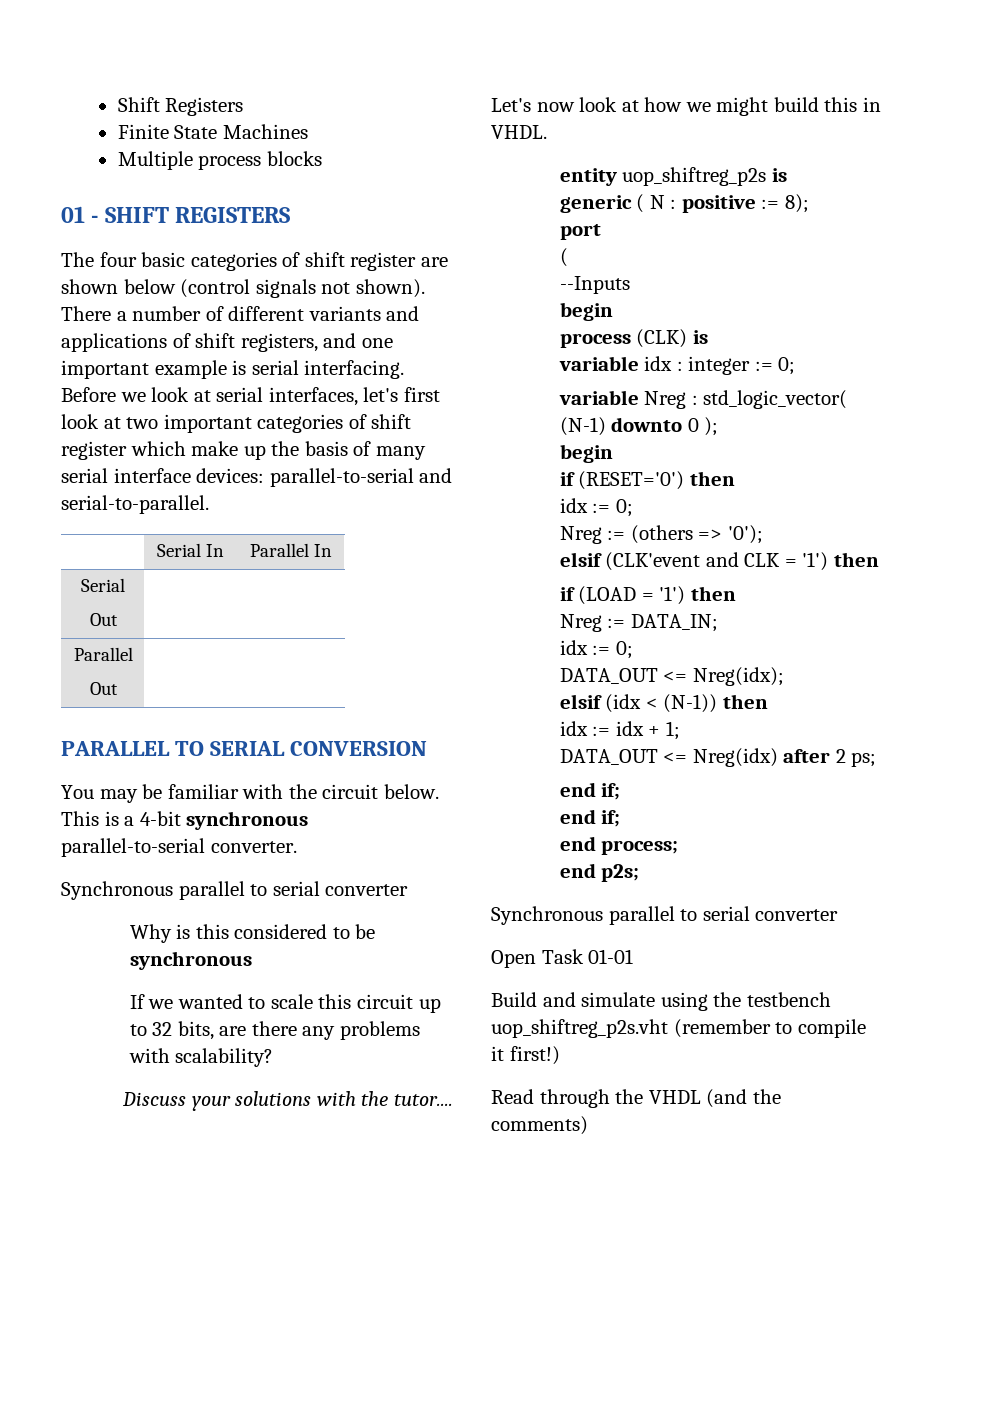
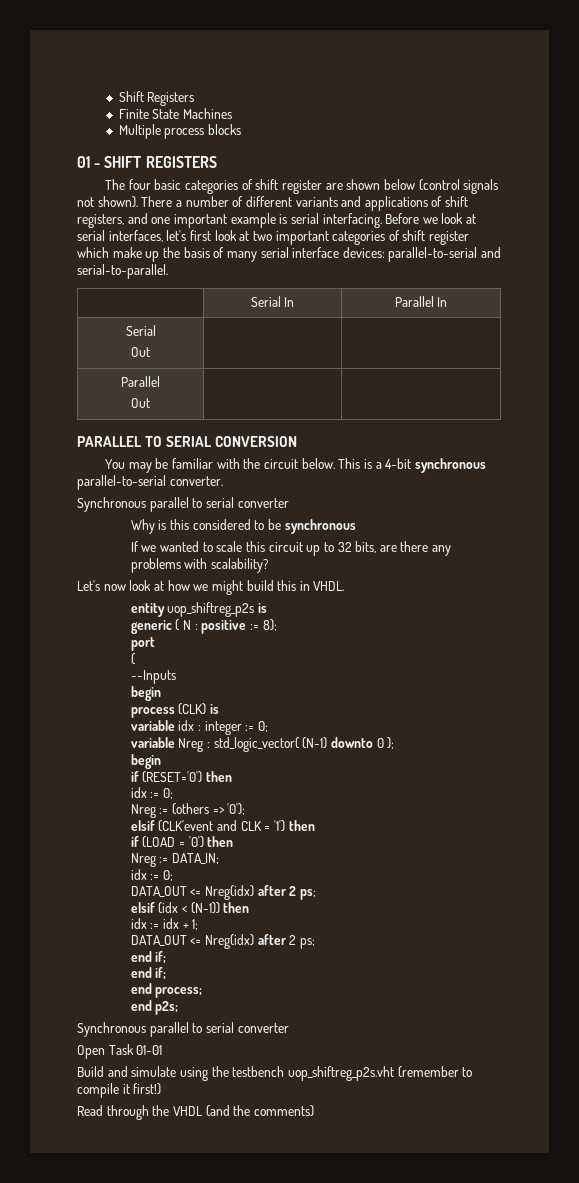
- Discuss your solutions with the tutor....
- if (LOAD = '1') then
+ if (LOAD = '0') then
  Nreg := DATA_IN;
  idx := 0;
- DATA_OUT <= Nreg(idx);
+ DATA_OUT <= Nreg(idx) after 2 ps;

